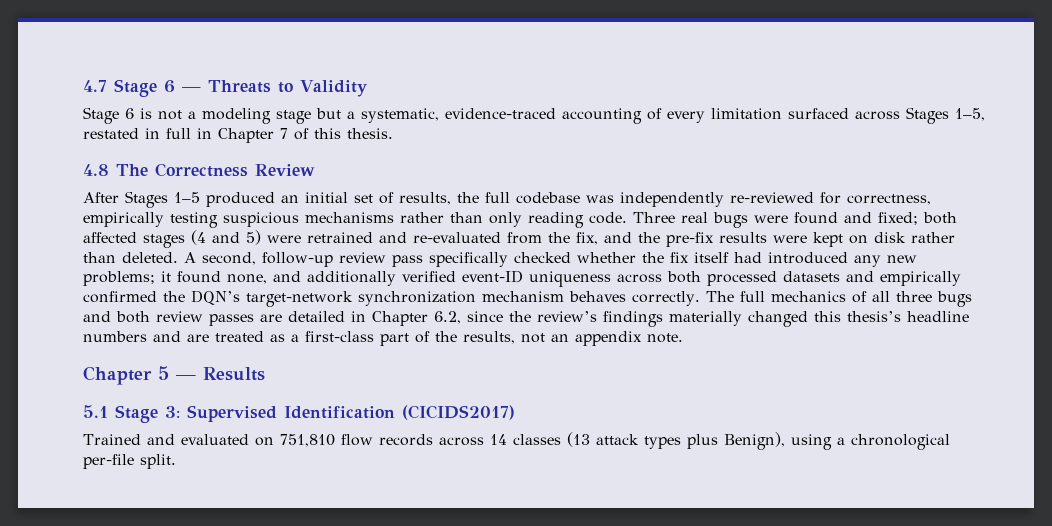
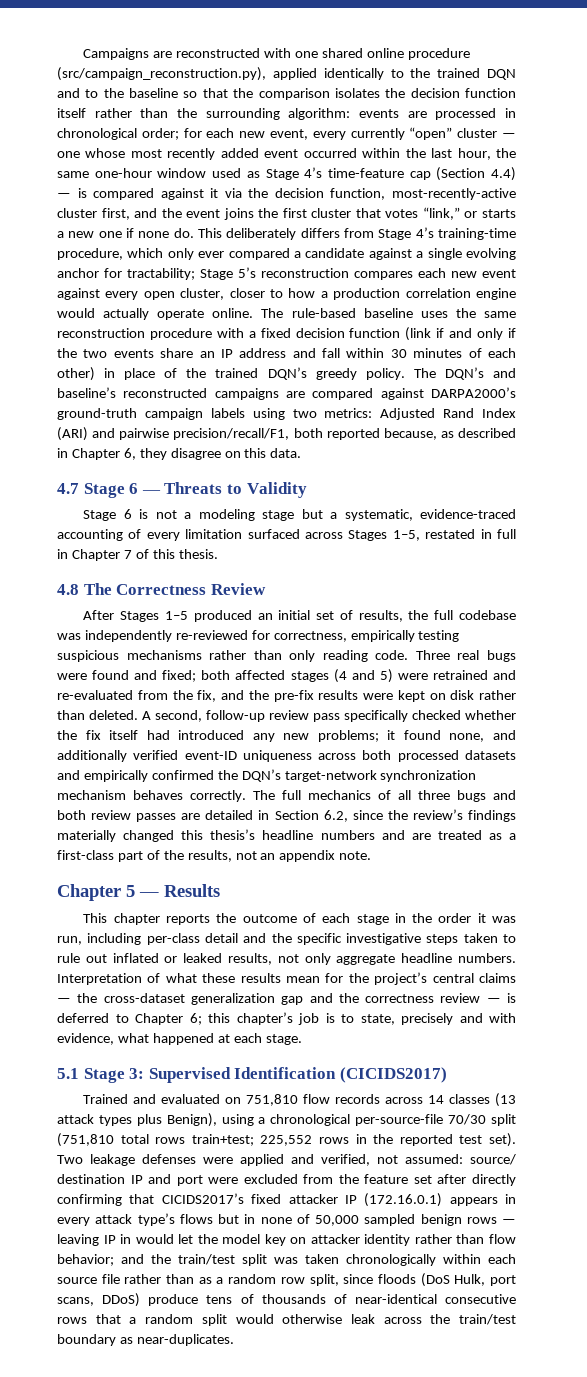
+ Campaigns are reconstructed with one shared online procedure (src/campaign_reconstruction.py), applied identically to the trained DQN and to the baseline so that the comparison isolates the decision function itself rather than the surrounding algorithm: events are processed in chronological order; for each new event, every currently “open” cluster — one whose most recently added event occurred within the last hour, the same one-hour window used as Stage 4’s time-feature cap (Section 4.4) — is compared against it via the decision function, most-recently-active cluster first, and the event joins the first cluster that votes “link,” or starts a new one if none do. This deliberately differs from Stage 4’s training-time procedure, which only ever compared a candidate against a single evolving anchor for tractability; Stage 5’s reconstruction compares each new event against every open cluster, closer to how a production correlation engine would actually operate online. The rule-based baseline uses the same reconstruction procedure with a fixed decision function (link if and only if the two events share an IP address and fall within 30 minutes of each other) in place of the trained DQN’s greedy policy. The DQN’s and baseline’s reconstructed campaigns are compared against DARPA2000’s ground-truth campaign labels using two metrics: Adjusted Rand Index (ARI) and pairwise precision/recall/F1, both reported because, as described in Chapter 6, they disagree on this data.
- The full mechanics of all three bugs and both review passes are detailed in Chapter 6.2, since the review’s findings materially changed this thesis’s headline numbers and are treated as a first-class part of the results, not an appendix note.
+ The full mechanics of all three bugs and both review passes are detailed in Section 6.2, since the review’s findings materially changed this thesis’s headline numbers and are treated as a first-class part of the results, not an appendix note.
+ This chapter reports the outcome of each stage in the order it was run, including per-class detail and the specific investigative steps taken to rule out inflated or leaked results, not only aggregate headline numbers. Interpretation of what these results mean for the project’s central claims — the cross-dataset generalization gap and the correctness review — is deferred to Chapter 6; this chapter’s job is to state, precisely and with evidence, what happened at each stage.
- Trained and evaluated on 751,810 flow records across 14 classes (13 attack types plus Benign), using a chronological per-file split.
+ Trained and evaluated on 751,810 flow records across 14 classes (13 attack types plus Benign), using a chronological per-source-file 70/30 split (751,810 total rows train+test; 225,552 rows in the reported test set). Two leakage defenses were applied and verified, not assumed: source/ destination IP and port were excluded from the feature set after directly confirming that CICIDS2017’s fixed attacker IP (172.16.0.1) appears in every attack type’s flows but in none of 50,000 sampled benign rows — leaving IP in would let the model key on attacker identity rather than flow behavior; and the train/test split was taken chronologically within each source file rather than as a random row split, since floods (DoS Hulk, port scans, DDoS) produce tens of thousands of near-identical consecutive rows that a random split would otherwise leak across the train/test boundary as near-duplicates.

